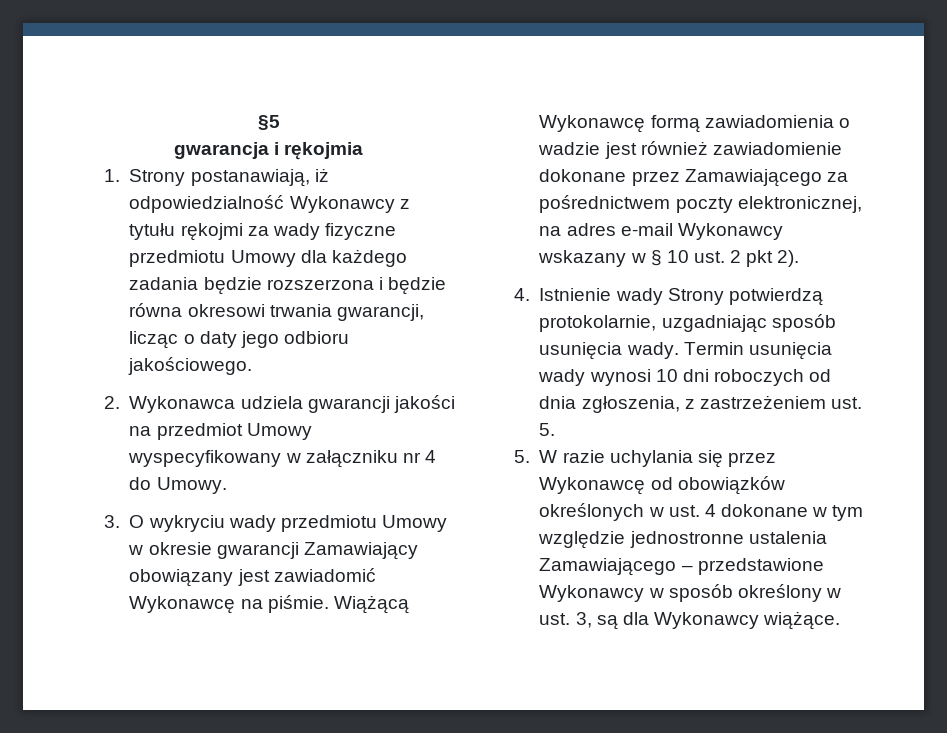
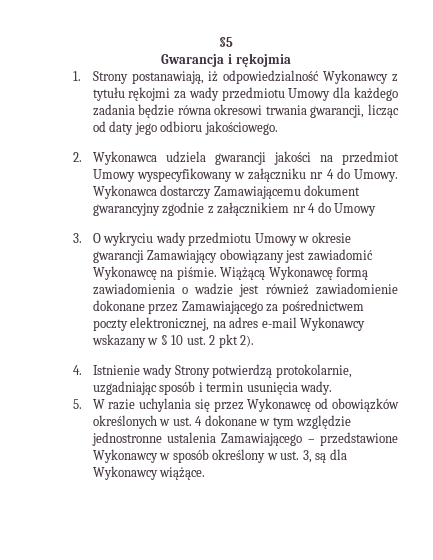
- gwarancja i rękojmia
+ Gwarancja i rękojmia
- 1. Strony postanawiają, iż odpowiedzialność Wykonawcy z tytułu rękojmi za wady fizyczne przedmiotu Umowy dla każdego zadania będzie rozszerzona i będzie równa okresowi trwania gwarancji, licząc o daty jego odbioru jakościowego.
+ 1. Strony postanawiają, iż odpowiedzialność Wykonawcy z tytułu rękojmi za wady przedmiotu Umowy dla każdego zadania będzie równa okresowi trwania gwarancji, licząc od daty jego odbioru jakościowego.
+ Wykonawca dostarczy Zamawiającemu dokument gwarancyjny zgodnie z załącznikiem nr 4 do Umowy
- 4. Istnienie wady Strony potwierdzą protokolarnie, uzgadniając sposób usunięcia wady. Termin usunięcia wady wynosi 10 dni roboczych od dnia zgłoszenia, z zastrzeżeniem ust. 5.
+ 4. Istnienie wady Strony potwierdzą protokolarnie, uzgadniając sposób i termin usunięcia wady.

